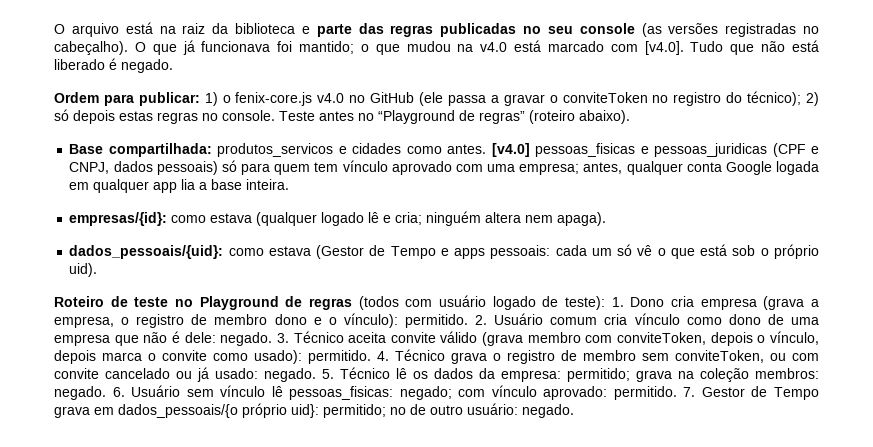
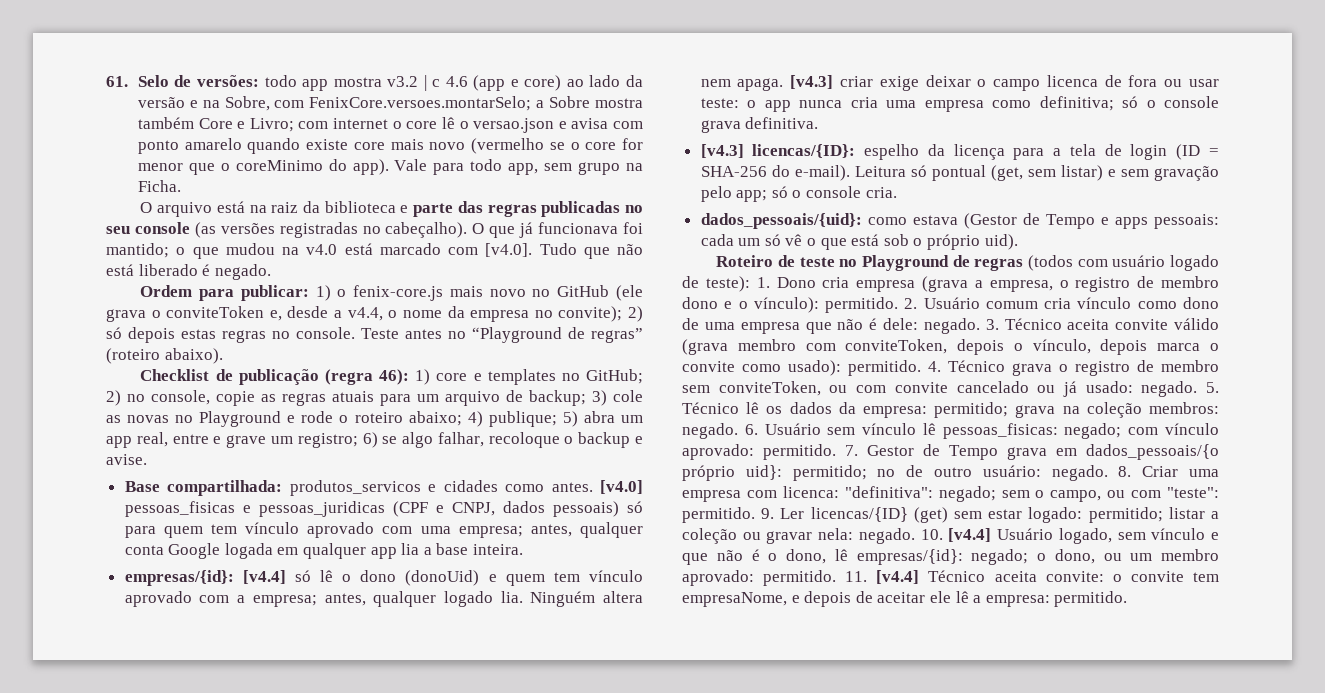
+ 61. Selo de versões: todo app mostra v3.2 | c 4.6 (app e core) ao lado da versão e na Sobre, com FenixCore.versoes.montarSelo; a Sobre mostra também Core e Livro; com internet o core lê o versao.json e avisa com ponto amarelo quando existe core mais novo (vermelho se o core for menor que o coreMinimo do app). Vale para todo app, sem grupo na Ficha.
- Ordem para publicar: 1) o fenix-core.js v4.0 no GitHub (ele passa a gravar o conviteToken no registro do técnico); 2) só depois estas regras no console.
+ Ordem para publicar: 1) o fenix-core.js mais novo no GitHub (ele grava o conviteToken e, desde a v4.4, o nome da empresa no convite); 2) só depois estas regras no console.
+ Checklist de publicação (regra 46): 1) core e templates no GitHub; 2) no console, copie as regras atuais para um arquivo de backup; 3) cole as novas no Playground e rode o roteiro abaixo; 4) publique; 5) abra um app real, entre e grave um registro; 6) se algo falhar, recoloque o backup e avise.
- empresas/{id}: como estava (qualquer logado lê e cria; ninguém altera nem apaga).
+ empresas/{id}: [v4.4] só lê o dono (donoUid) e quem tem vínculo aprovado com a empresa; antes, qualquer logado lia. Ninguém altera nem apaga. [v4.3] criar exige deixar o campo licenca de fora ou usar teste: o app nunca cria uma empresa como definitiva; só o console grava definitiva.
+ [v4.3] licencas/{ID}: espelho da licença para a tela de login (ID = SHA-256 do e-mail). Leitura só pontual (get, sem listar) e sem gravação pelo app; só o console cria.
+ 8. Criar uma empresa com licenca: "definitiva": negado; sem o campo, ou com "teste": permitido. 9. Ler licencas/{ID} (get) sem estar logado: permitido; listar a coleção ou gravar nela: negado. 10. [v4.4] Usuário logado, sem vínculo e que não é o dono, lê empresas/{id}: negado; o dono, ou um membro aprovado: permitido. 11. [v4.4] Técnico aceita convite: o convite tem empresaNome, e depois de aceitar ele lê a empresa: permitido.

